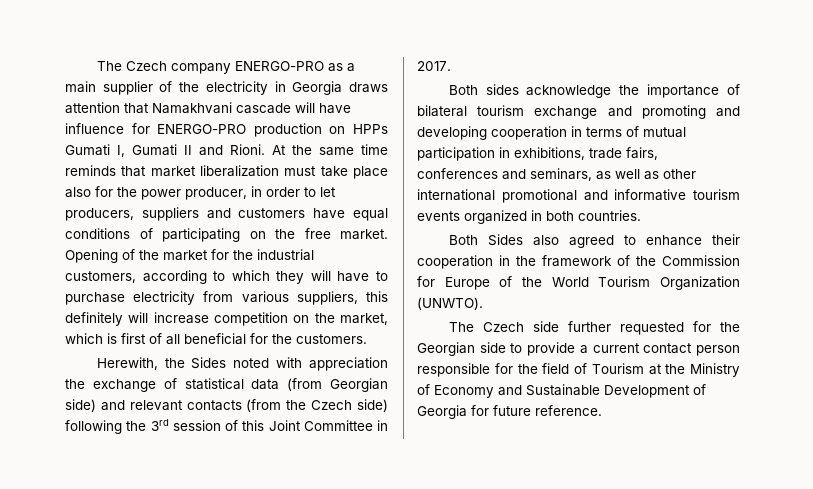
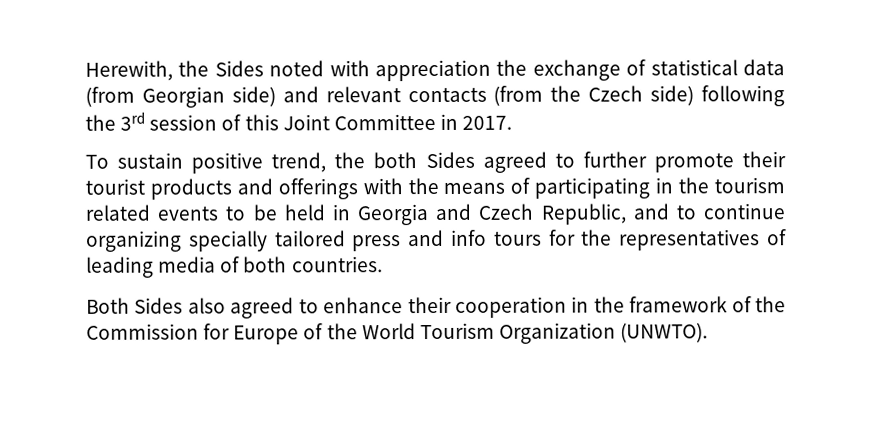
- The Czech company ENERGO-PRO as a main supplier of the electricity in Georgia draws attention that Namakhvani cascade will have influence for ENERGO-PRO production on HPPs Gumati I, Gumati II and Rioni. At the same time reminds that market liberalization must take place also for the power producer, in order to let producers, suppliers and customers have equal conditions of participating on the free market. Opening of the market for the industrial customers, according to which they will have to purchase electricity from various suppliers, this definitely will increase competition on the market, which is first of all beneficial for the customers.
- Both sides acknowledge the importance of bilateral tourism exchange and promoting and developing cooperation in terms of mutual participation in exhibitions, trade fairs, conferences and seminars, as well as other international promotional and informative tourism events organized in both countries.
+ To sustain positive trend, the both Sides agreed to further promote their tourist products and offerings with the means of participating in the tourism related events to be held in Georgia and Czech Republic, and to continue organizing specially tailored press and info tours for the representatives of leading media of both countries.
- The Czech side further requested for the Georgian side to provide a current contact person responsible for the field of Tourism at the Ministry of Economy and Sustainable Development of Georgia for future reference.

